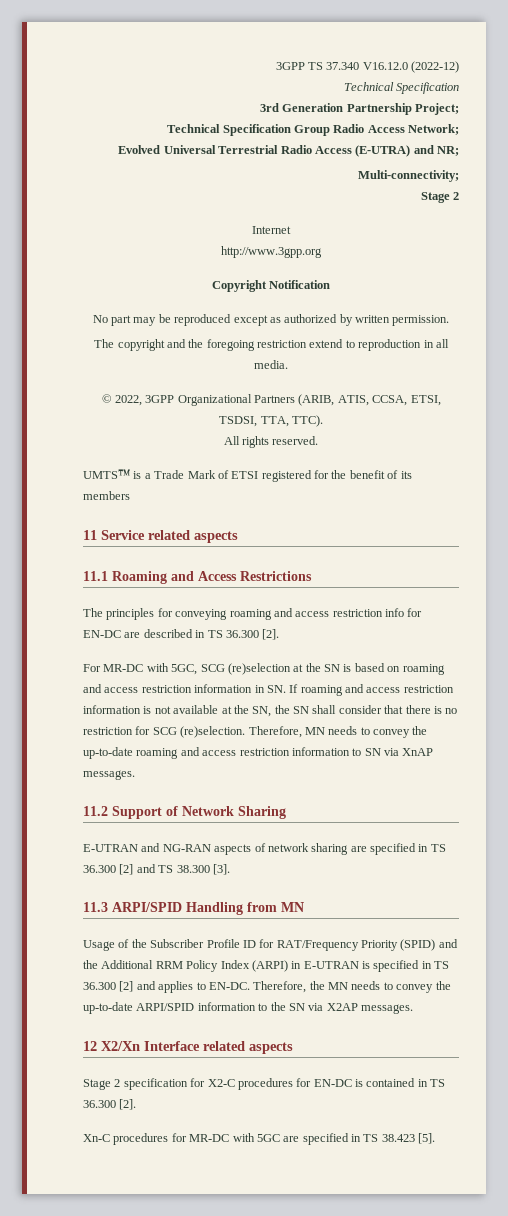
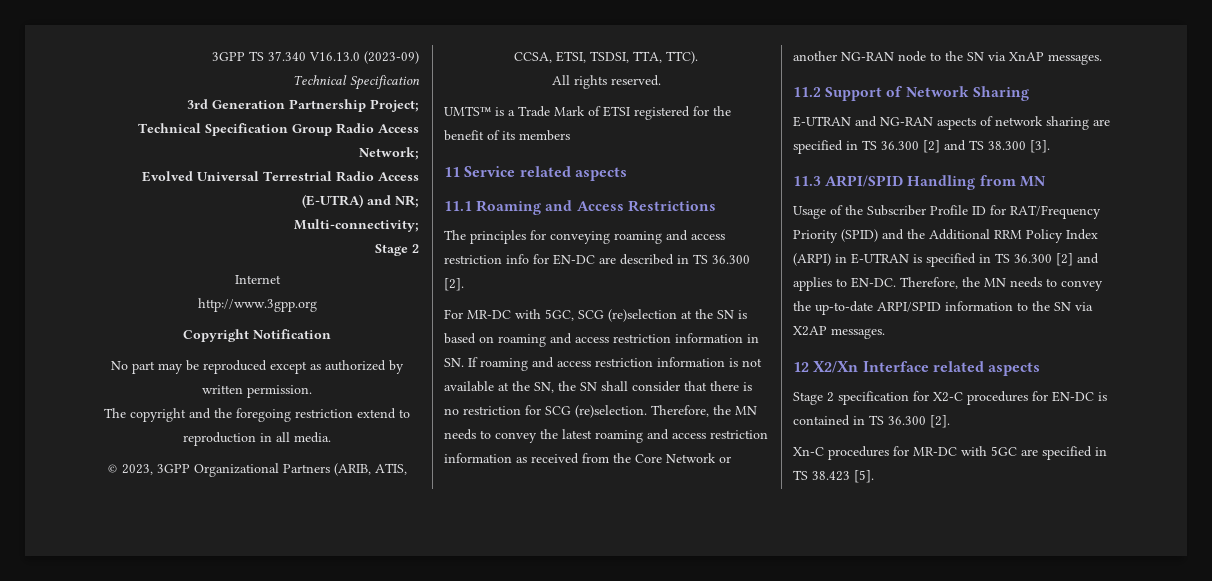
- 3GPP TS 37.340 V16.12.0 (2022-12)
+ 3GPP TS 37.340 V16.13.0 (2023-09)
- © 2022, 3GPP Organizational Partners (ARIB, ATIS, CCSA, ETSI, TSDSI, TTA, TTC).
+ © 2023, 3GPP Organizational Partners (ARIB, ATIS, CCSA, ETSI, TSDSI, TTA, TTC).
- Therefore, MN needs to convey the up-to-date roaming and access restriction information to SN via XnAP messages.
+ Therefore, the MN needs to convey the latest roaming and access restriction information as received from the Core Network or another NG-RAN node to the SN via XnAP messages.

